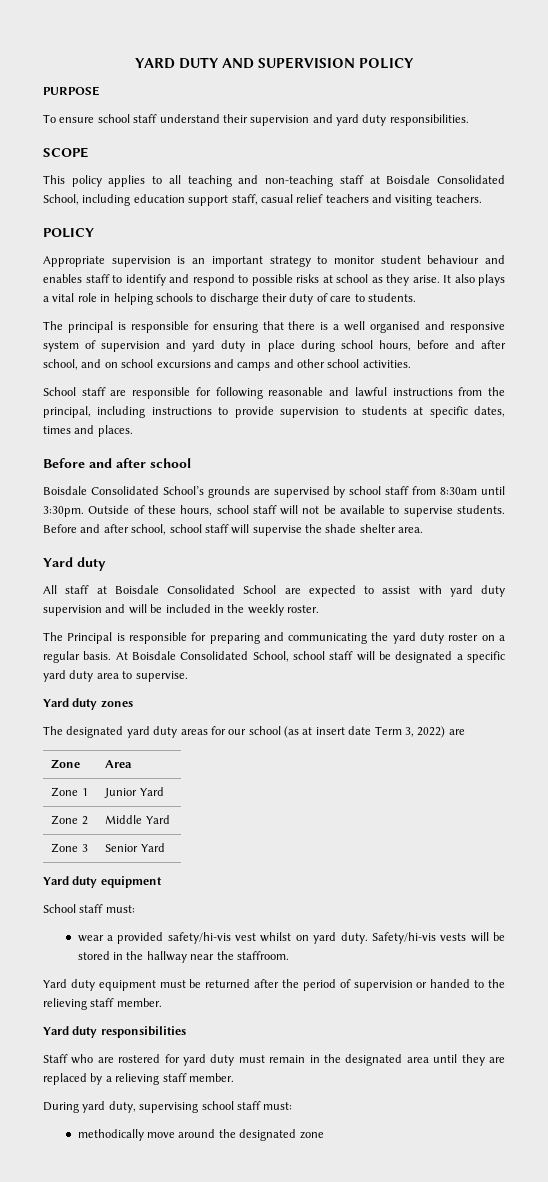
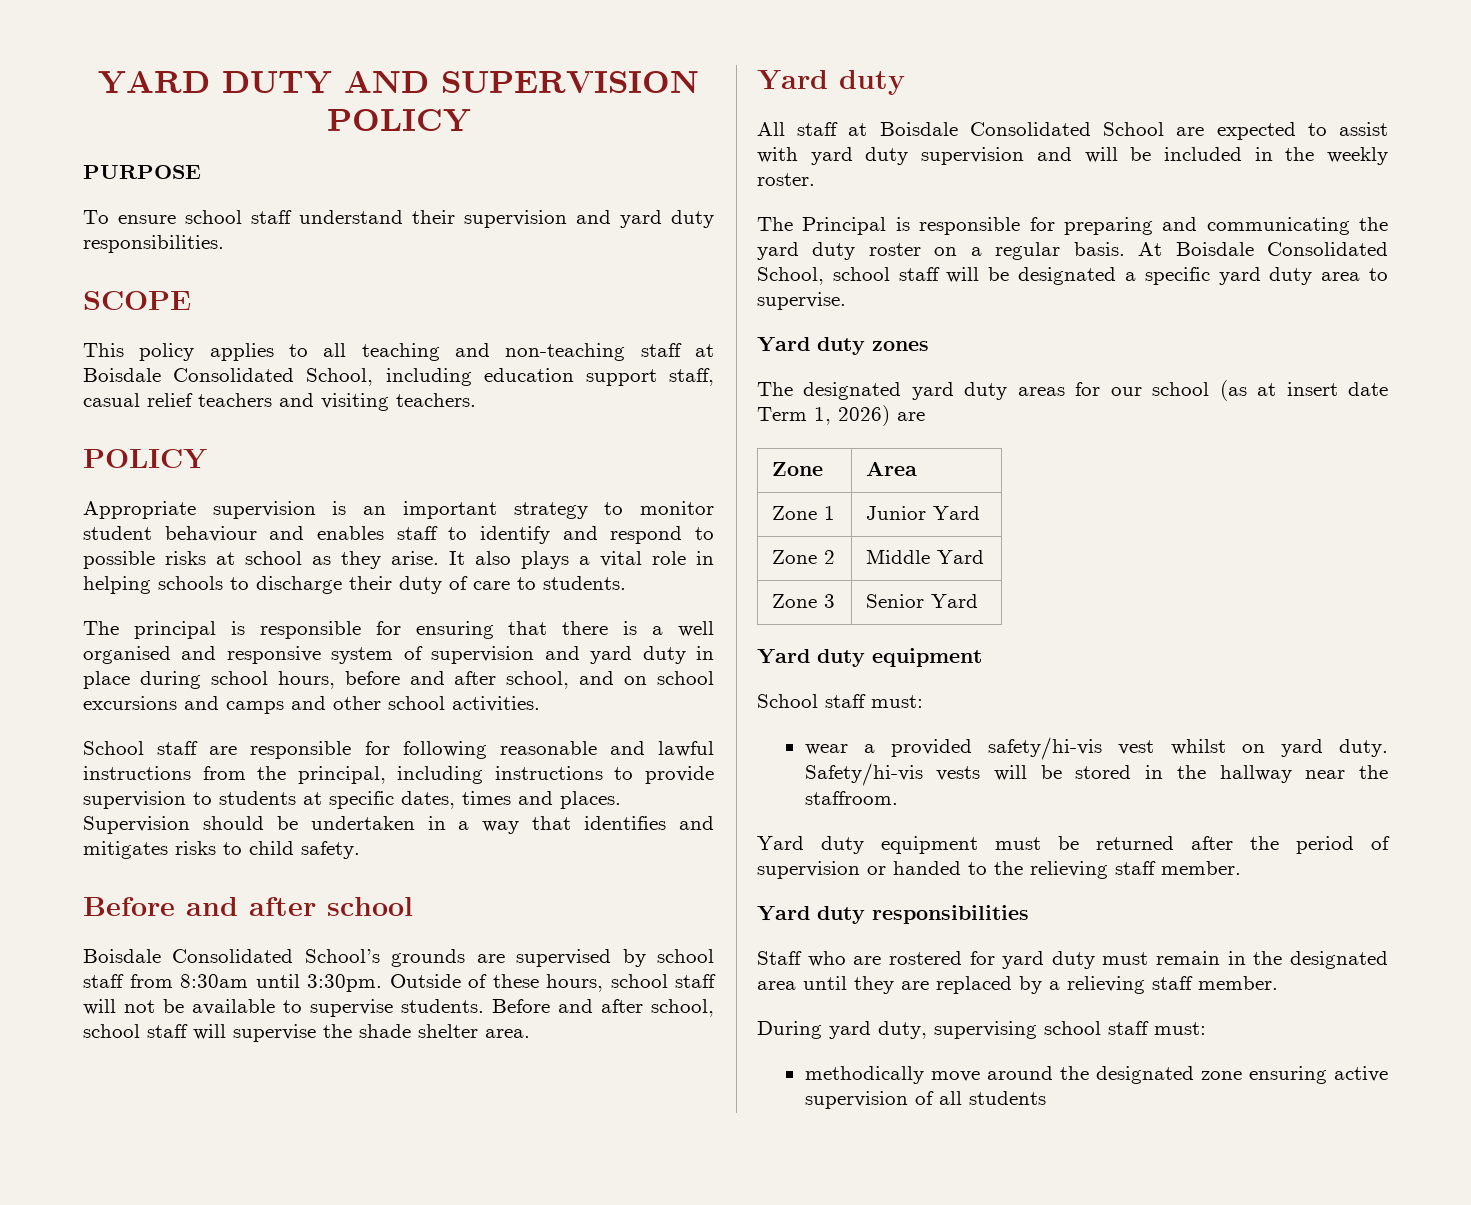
+ Supervision should be undertaken in a way that identifies and mitigates risks to child safety.
- The designated yard duty areas for our school (as at insert date Term 3, 2022) are
+ The designated yard duty areas for our school (as at insert date Term 1, 2026) are
- methodically move around the designated zone
+ methodically move around the designated zone ensuring active supervision of all students

